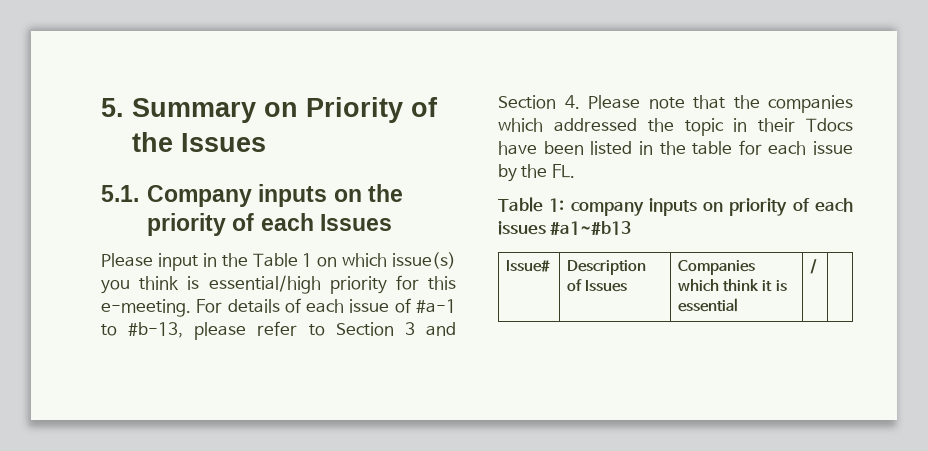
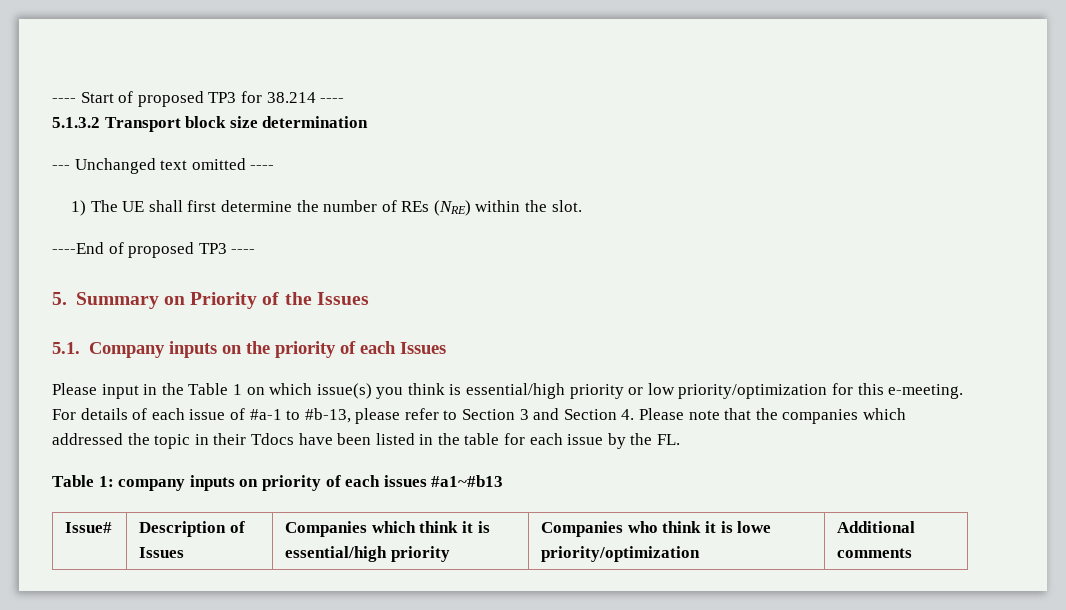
+ ---- Start of proposed TP3 for 38.214 ----
+ 5.1.3.2 Transport block size determination
+ --- Unchanged text omitted ----
+ 1) The UE shall first determine the number of REs (NRE) within the slot.
+ ----End of proposed TP3 ----
- Please input in the Table 1 on which issue(s) you think is essential/high priority for this e-meeting.
+ Please input in the Table 1 on which issue(s) you think is essential/high priority or low priority/optimization for this e-meeting.
- Issue# | Description of Issues | Companies which think it is essential | / |
+ Issue# | Description of Issues | Companies which think it is essential/high priority | Companies who think it is lowe priority/optimization | Additional comments

